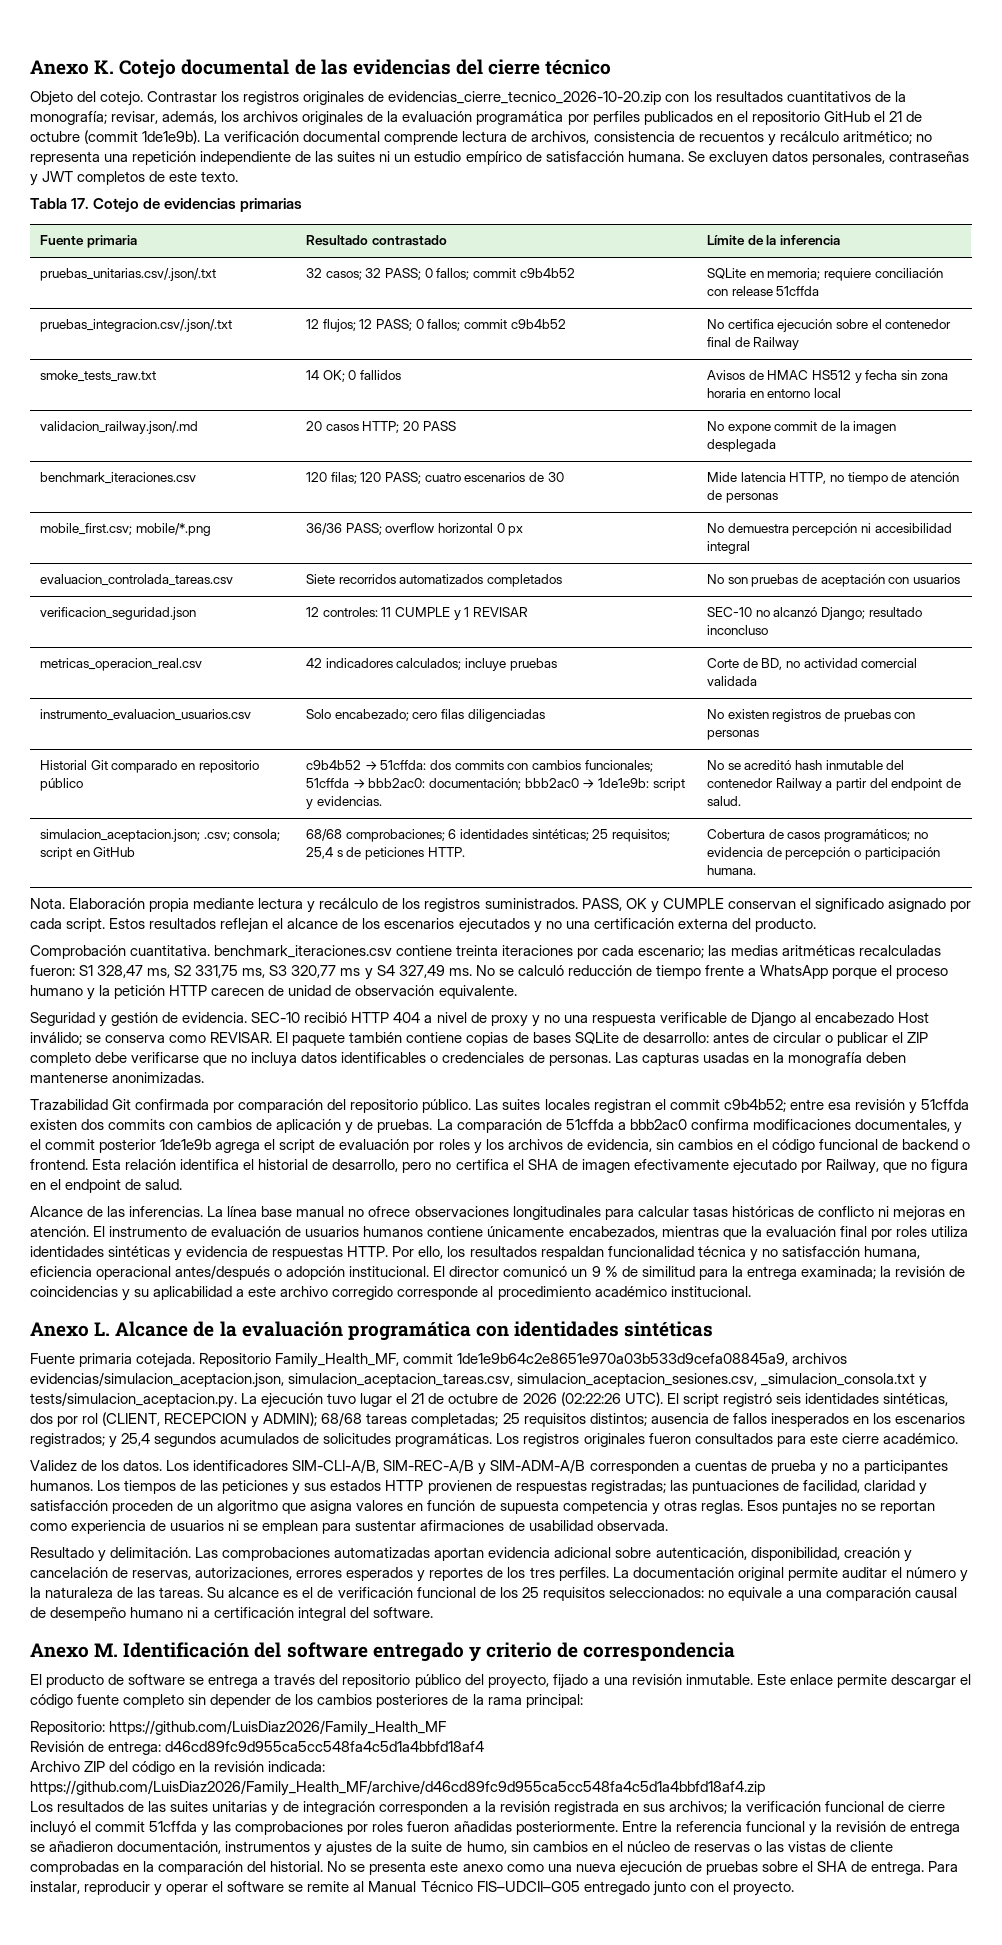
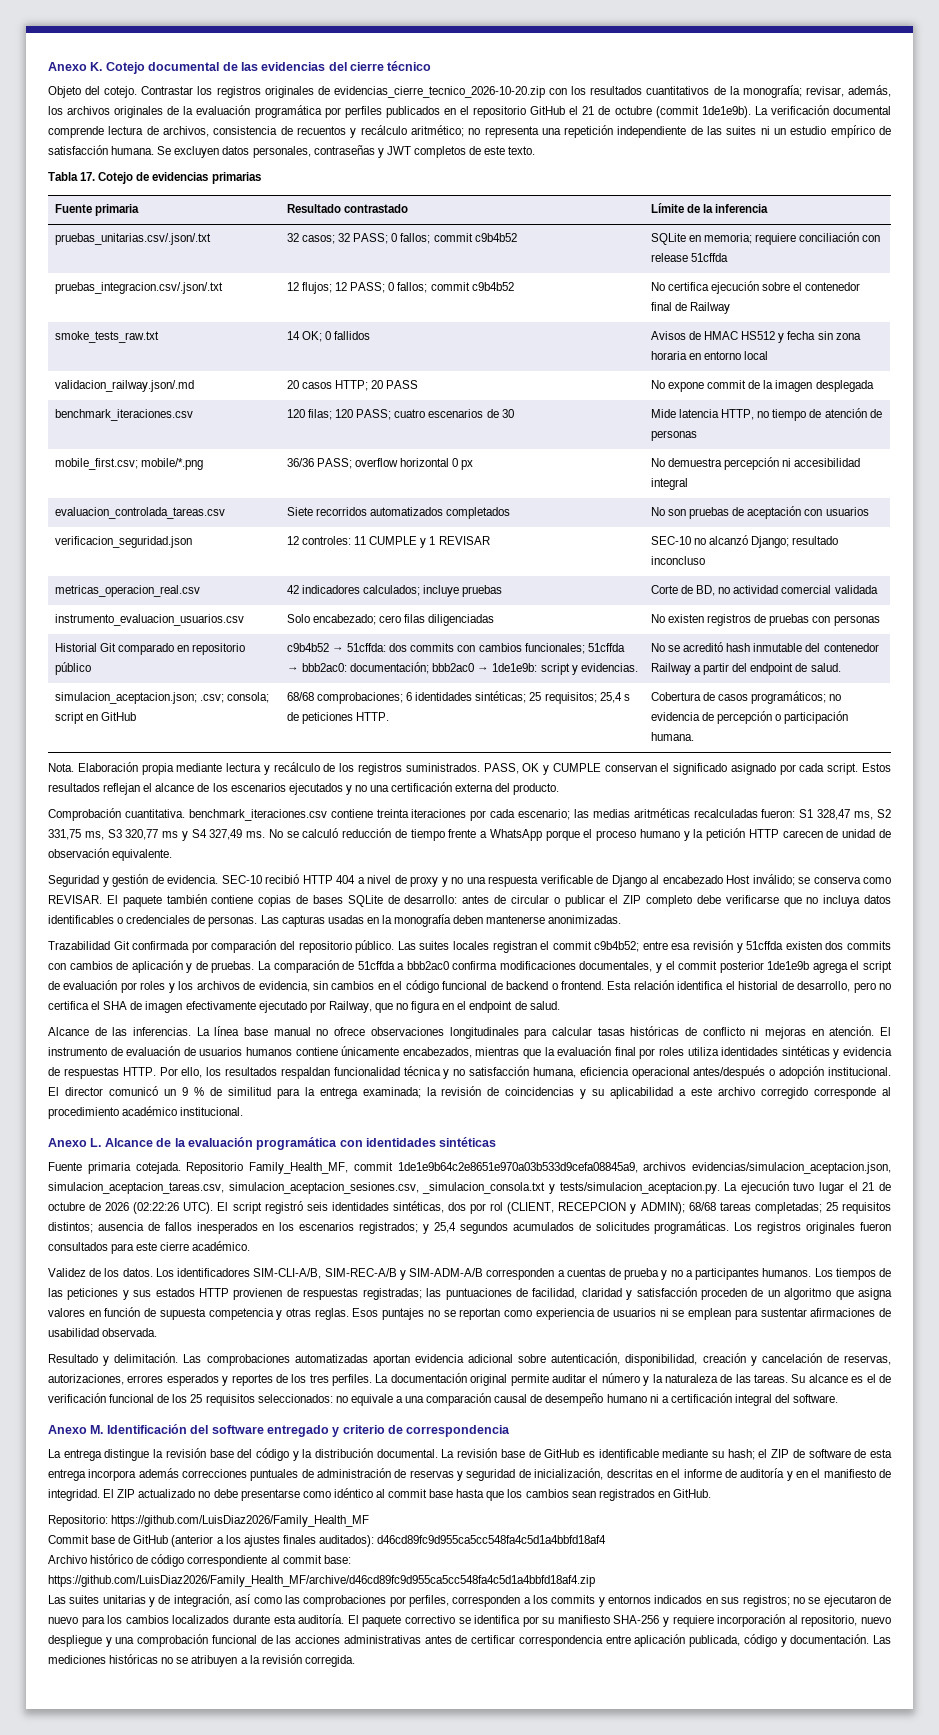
- El producto de software se entrega a través del repositorio público del proyecto, fijado a una revisión inmutable. Este enlace permite descargar el código fuente completo sin depender de los cambios posteriores de la rama principal:
+ La entrega distingue la revisión base del código y la distribución documental. La revisión base de GitHub es identificable mediante su hash; el ZIP de software de esta entrega incorpora además correcciones puntuales de administración de reservas y seguridad de inicialización, descritas en el informe de auditoría y en el manifiesto de integridad. El ZIP actualizado no debe presentarse como idéntico al commit base hasta que los cambios sean registrados en GitHub.
  Repositorio: https://github.com/LuisDiaz2026/Family_Health_MF
- Revisión de entrega: d46cd89fc9d955ca5cc548fa4c5d1a4bbfd18af4
- Archivo ZIP del código en la revisión indicada: https://github.com/LuisDiaz2026/Family_Health_MF/archive/d46cd89fc9d955ca5cc548fa4c5d1a4bbfd18af4.zip
- Los resultados de las suites unitarias y de integración corresponden a la revisión registrada en sus archivos; la verificación funcional de cierre incluyó el commit 51cffda y las comprobaciones por roles fueron añadidas posteriormente. Entre la referencia funcional y la revisión de entrega se añadieron documentación, instrumentos y ajustes de la suite de humo, sin cambios en el núcleo de reservas o las vistas de cliente comprobadas en la comparación del historial. No se presenta este anexo como una nueva ejecución de pruebas sobre el SHA de entrega. Para instalar, reproducir y operar el software se remite al Manual Técnico FIS–UDCII–G05 entregado junto con el proyecto.
+ Commit base de GitHub (anterior a los ajustes finales auditados): d46cd89fc9d955ca5cc548fa4c5d1a4bbfd18af4
+ Archivo histórico de código correspondiente al commit base: https://github.com/LuisDiaz2026/Family_Health_MF/archive/d46cd89fc9d955ca5cc548fa4c5d1a4bbfd18af4.zip
+ Las suites unitarias y de integración, así como las comprobaciones por perfiles, corresponden a los commits y entornos indicados en sus registros; no se ejecutaron de nuevo para los cambios localizados durante esta auditoría. El paquete correctivo se identifica por su manifiesto SHA-256 y requiere incorporación al repositorio, nuevo despliegue y una comprobación funcional de las acciones administrativas antes de certificar correspondencia entre aplicación publicada, código y documentación. Las mediciones históricas no se atribuyen a la revisión corregida.

